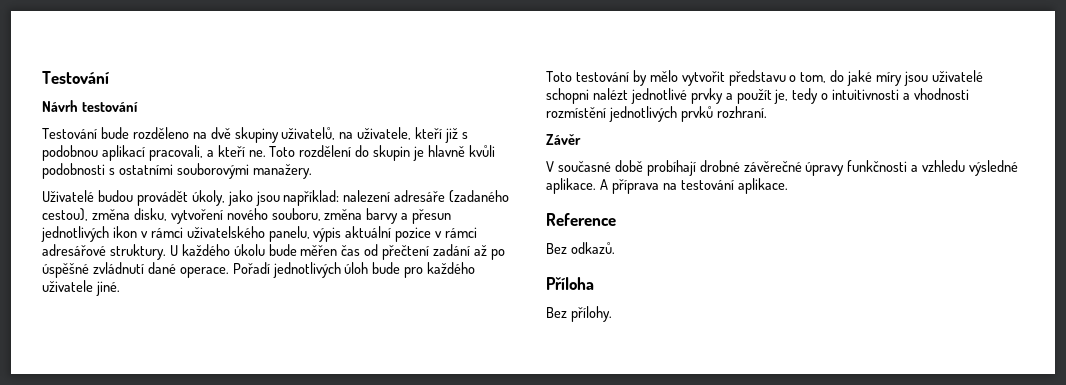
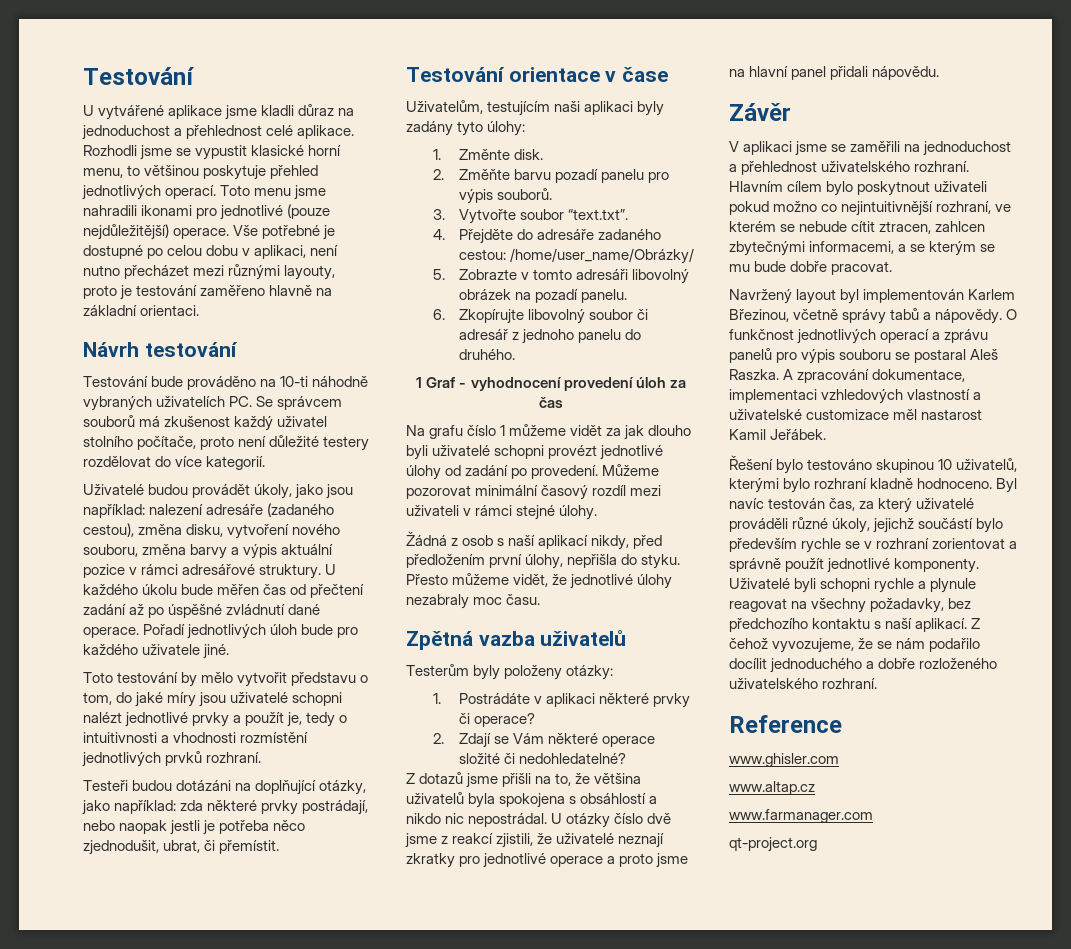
+ U vytvářené aplikace jsme kladli důraz na jednoduchost a přehlednost celé aplikace. Rozhodli jsme se vypustit klasické horní menu, to většinou poskytuje přehled jednotlivých operací. Toto menu jsme nahradili ikonami pro jednotlivé (pouze nejdůležitější) operace. Vše potřebné je dostupné po celou dobu v aplikaci, není nutno přecházet mezi různými layouty, proto je testování zaměřeno hlavně na základní orientaci.
  Návrh testování
- Testování bude rozděleno na dvě skupiny uživatelů, na uživatele, kteří již s podobnou aplikací pracovali, a kteří ne. Toto rozdělení do skupin je hlavně kvůli podobnosti s ostatními souborovými manažery.
+ Testování bude prováděno na 10-ti náhodně vybraných uživatelích PC. Se správcem souborů má zkušenost každý uživatel stolního počítače, proto není důležité testery rozdělovat do více kategorií.
- Uživatelé budou provádět úkoly, jako jsou například: nalezení adresáře (zadaného cestou), změna disku, vytvoření nového souboru, změna barvy a přesun jednotlivých ikon v rámci uživatelského panelu, výpis aktuální pozice v rámci adresářové struktury.
+ Uživatelé budou provádět úkoly, jako jsou například: nalezení adresáře (zadaného cestou), změna disku, vytvoření nového souboru, změna barvy a výpis aktuální pozice v rámci adresářové struktury.
+ Testeři budou dotázáni na doplňující otázky, jako například: zda některé prvky postrádají, nebo naopak jestli je potřeba něco zjednodušit, ubrat, či přemístit.
+ Testování orientace v čase
+ Uživatelům, testujícím naši aplikaci byly zadány tyto úlohy:
+ 1. Změnte disk.
+ 2. Změňte barvu pozadí panelu pro výpis souborů.
+ 3. Vytvořte soubor “text.txt”.
+ 4. Přejděte do adresáře zadaného cestou: /home/user_name/Obrázky/
+ 5. Zobrazte v tomto adresáři libovolný obrázek na pozadí panelu.
+ 6. Zkopírujte libovolný soubor či adresář z jednoho panelu do druhého.
+ 1 Graf - vyhodnocení provedení úloh za čas
+ Na grafu číslo 1 můžeme vidět za jak dlouho byli uživatelé schopni provézt jednotlivé úlohy od zadání po provedení. Můžeme pozorovat minimální časový rozdíl mezi uživateli v rámci stejné úlohy.
+ Žádná z osob s naší aplikací nikdy, před předložením první úlohy, nepřišla do styku. Přesto můžeme vidět, že jednotlivé úlohy nezabraly moc času.
+ Zpětná vazba uživatelů
+ Testerům byly položeny otázky:
+ 1. Postrádáte v aplikaci některé prvky či operace?
+ 2. Zdají se Vám některé operace složité či nedohledatelné?
+ Z dotazů jsme přišli na to, že většina uživatelů byla spokojena s obsáhlostí a nikdo nic nepostrádal. U otázky číslo dvě jsme z reakcí zjistili, že uživatelé neznají zkratky pro jednotlivé operace a proto jsme na hlavní panel přidali nápovědu.
  Závěr
- V současné době probíhají drobné závěrečné úpravy funkčnosti a vzhledu výsledné aplikace. A příprava na testování aplikace.
+ V aplikaci jsme se zaměřili na jednoduchost a přehlednost uživatelského rozhraní. Hlavním cílem bylo poskytnout uživateli pokud možno co nejintuitivnější rozhraní, ve kterém se nebude cítit ztracen, zahlcen zbytečnými informacemi, a se kterým se mu bude dobře pracovat.
+ Navržený layout byl implementován Karlem Březinou, včetně správy tabů a nápovědy. O funkčnost jednotlivých operací a zprávu panelů pro výpis souboru se postaral Aleš Raszka. A zpracování dokumentace, implementaci vzhledových vlastností a uživatelské customizace měl nastarost Kamil Jeřábek.
+ Řešení bylo testováno skupinou 10 uživatelů, kterými bylo rozhraní kladně hodnoceno. Byl navíc testován čas, za který uživatelé prováděli různé úkoly, jejichž součástí bylo především rychle se v rozhraní zorientovat a správně použít jednotlivé komponenty. Uživatelé byli schopni rychle a plynule reagovat na všechny požadavky, bez předchozího kontaktu s naší aplikací. Z čehož vyvozujeme, že se nám podařilo docílit jednoduchého a dobře rozloženého uživatelského rozhraní.
  Reference
- Bez odkazů.
- Příloha
- Bez přílohy.
+ www.ghisler.com
+ www.altap.cz
+ www.farmanager.com
+ qt-project.org

